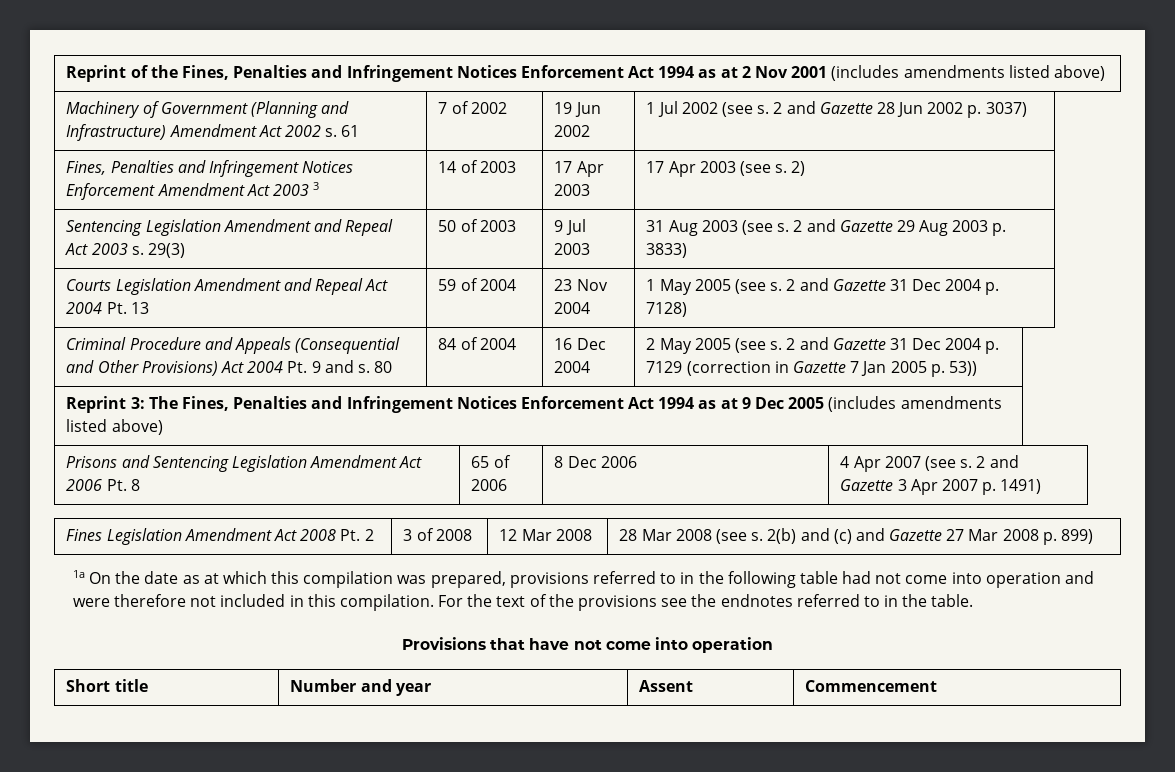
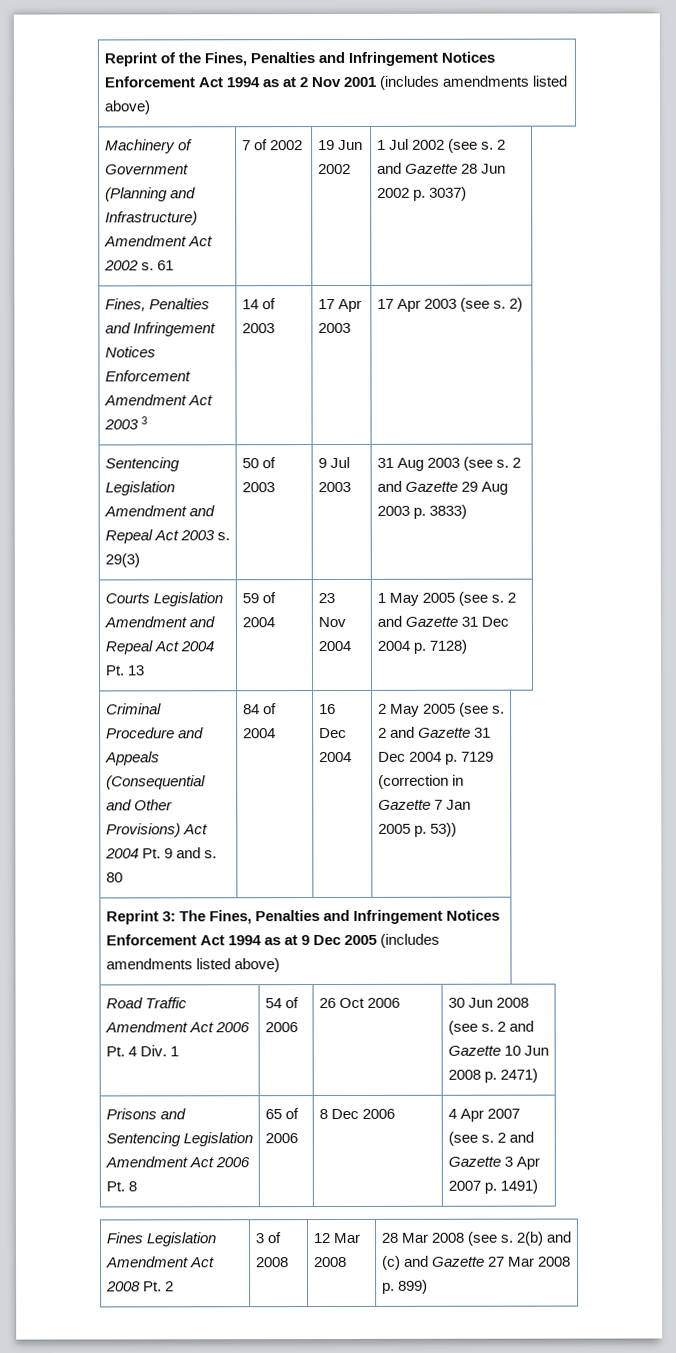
+ Road Traffic Amendment Act 2006 Pt. 4 Div. 1 | 54 of 2006 | 26 Oct 2006 | 30 Jun 2008 (see s. 2 and Gazette 10 Jun 2008 p. 2471)
- 1a On the date as at which this compilation was prepared, provisions referred to in the following table had not come into operation and were therefore not included in this compilation. For the text of the provisions see the endnotes referred to in the table.
- Provisions that have not come into operation
- Short title | Number and year | Assent | Commencement

